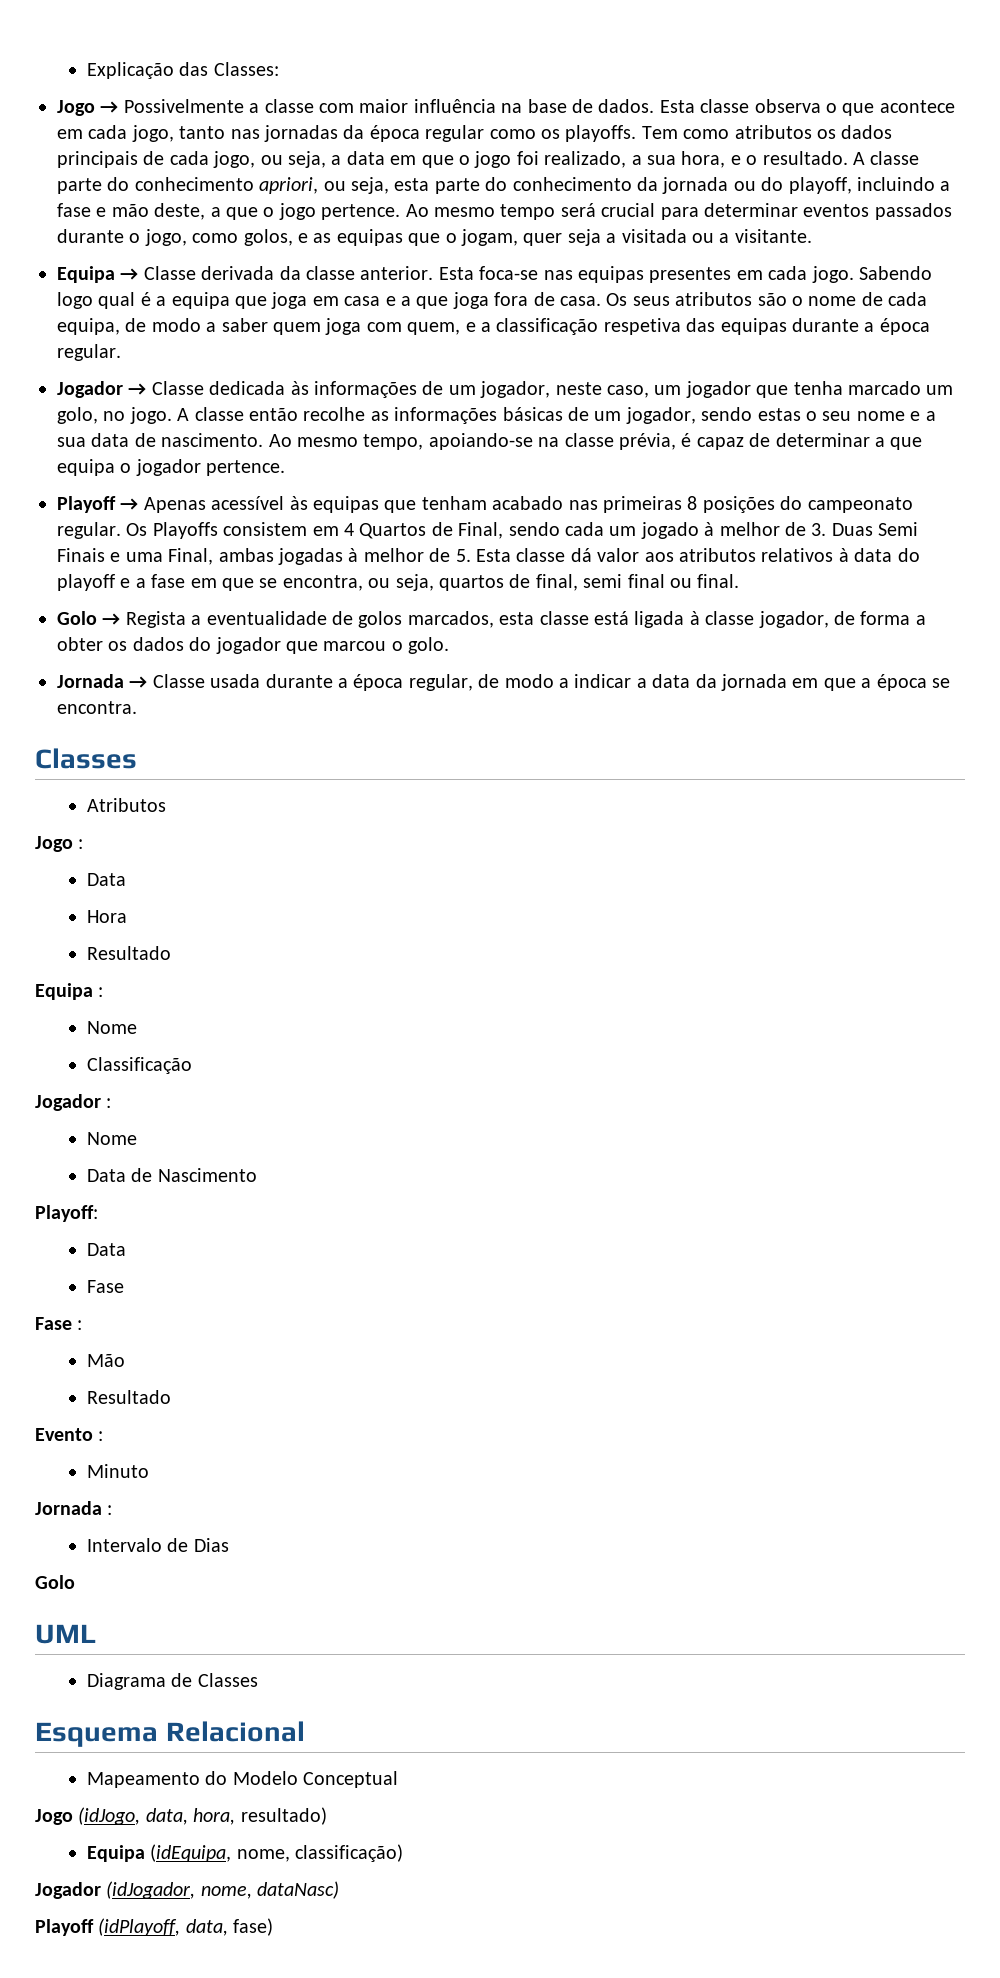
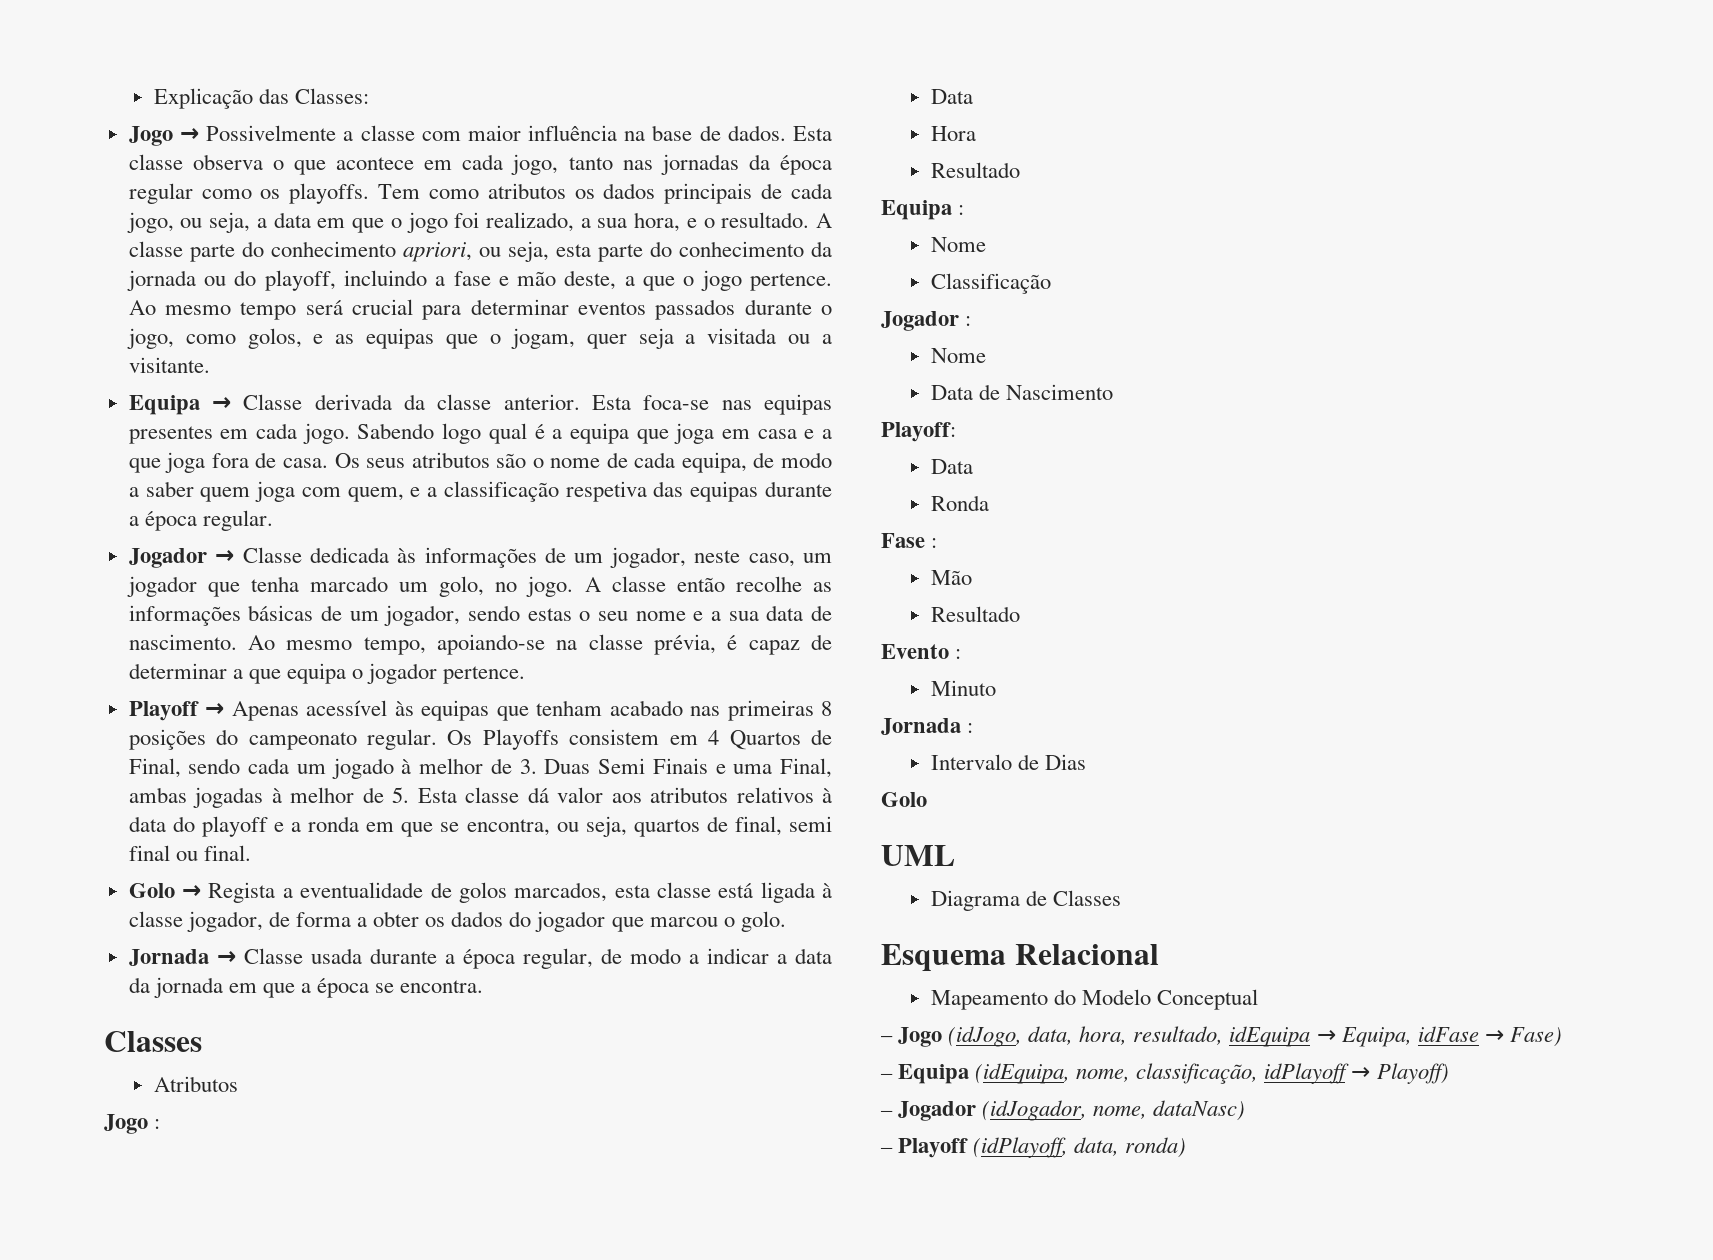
- Os Playoffs consistem em 4 Quartos de Final, sendo cada um jogado à melhor de 3. Duas Semi Finais e uma Final, ambas jogadas à melhor de 5. Esta classe dá valor aos atributos relativos à data do playoff e a fase em que se encontra, ou seja, quartos de final, semi final ou final.
+ Os Playoffs consistem em 4 Quartos de Final, sendo cada um jogado à melhor de 3. Duas Semi Finais e uma Final, ambas jogadas à melhor de 5. Esta classe dá valor aos atributos relativos à data do playoff e a ronda em que se encontra, ou seja, quartos de final, semi final ou final.
  Playoff:
  Data
- Fase
+ Ronda
- Jogo (idJogo, data, hora, resultado)
- Equipa (idEquipa, nome, classificação)
- Jogador (idJogador, nome, dataNasc)
+ – Jogo (idJogo, data, hora, resultado, idEquipa → Equipa, idFase → Fase)
+ – Equipa (idEquipa, nome, classificação, idPlayoff → Playoff)
+ – Jogador (idJogador, nome, dataNasc)
- Playoff (idPlayoff, data, fase)
+ – Playoff (idPlayoff, data, ronda)

